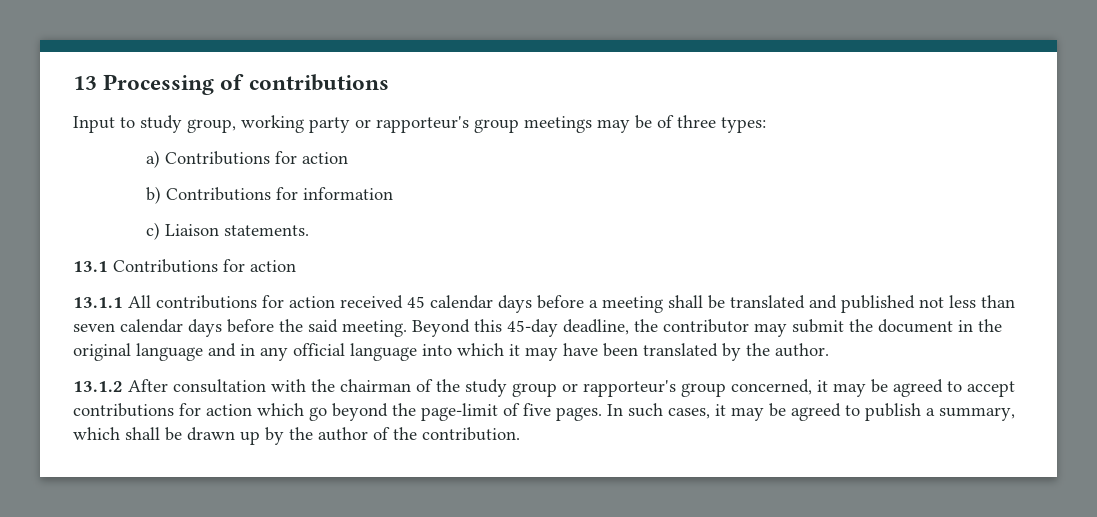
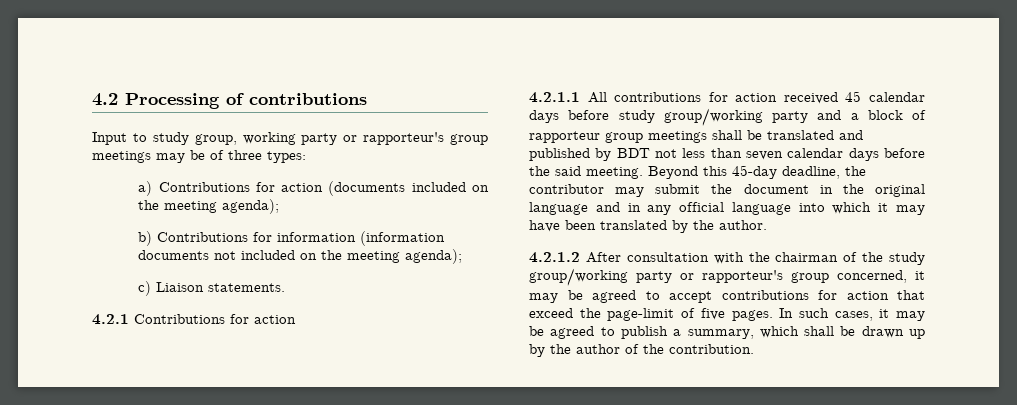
- 13 Processing of contributions
+ 4.2 Processing of contributions
- a) Contributions for action
- b) Contributions for information
+ a) Contributions for action (documents included on the meeting agenda);
+ b) Contributions for information (information documents not included on the meeting agenda);
- 13.1 Contributions for action
- 13.1.1 All contributions for action received 45 calendar days before a meeting shall be translated and published not less than seven calendar days before the said meeting.
+ 4.2.1 Contributions for action
+ 4.2.1.1 All contributions for action received 45 calendar days before study group/working party and a block of rapporteur group meetings shall be translated and published by BDT not less than seven calendar days before the said meeting.
- 13.1.2 After consultation with the chairman of the study group or rapporteur's group concerned, it may be agreed to accept contributions for action which go beyond the page-limit of five pages.
+ 4.2.1.2 After consultation with the chairman of the study group/working party or rapporteur's group concerned, it may be agreed to accept contributions for action that exceed the page-limit of five pages.

